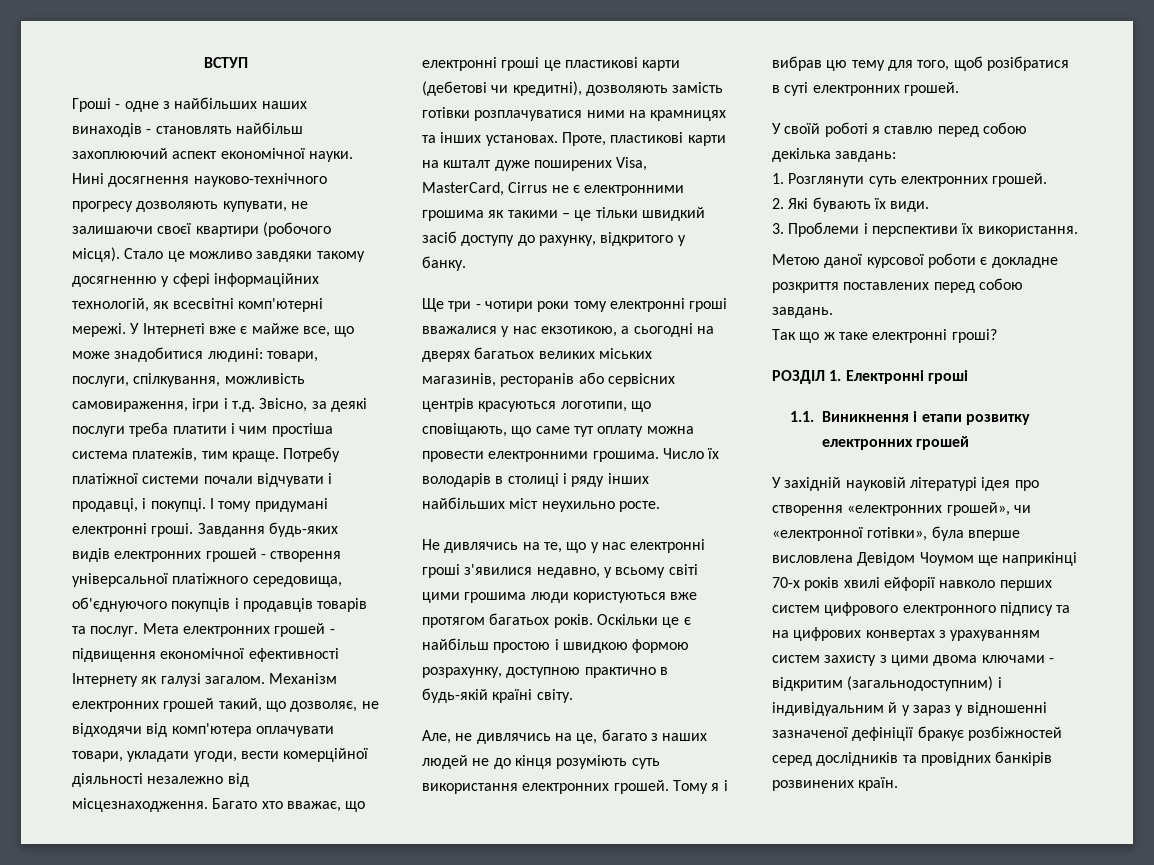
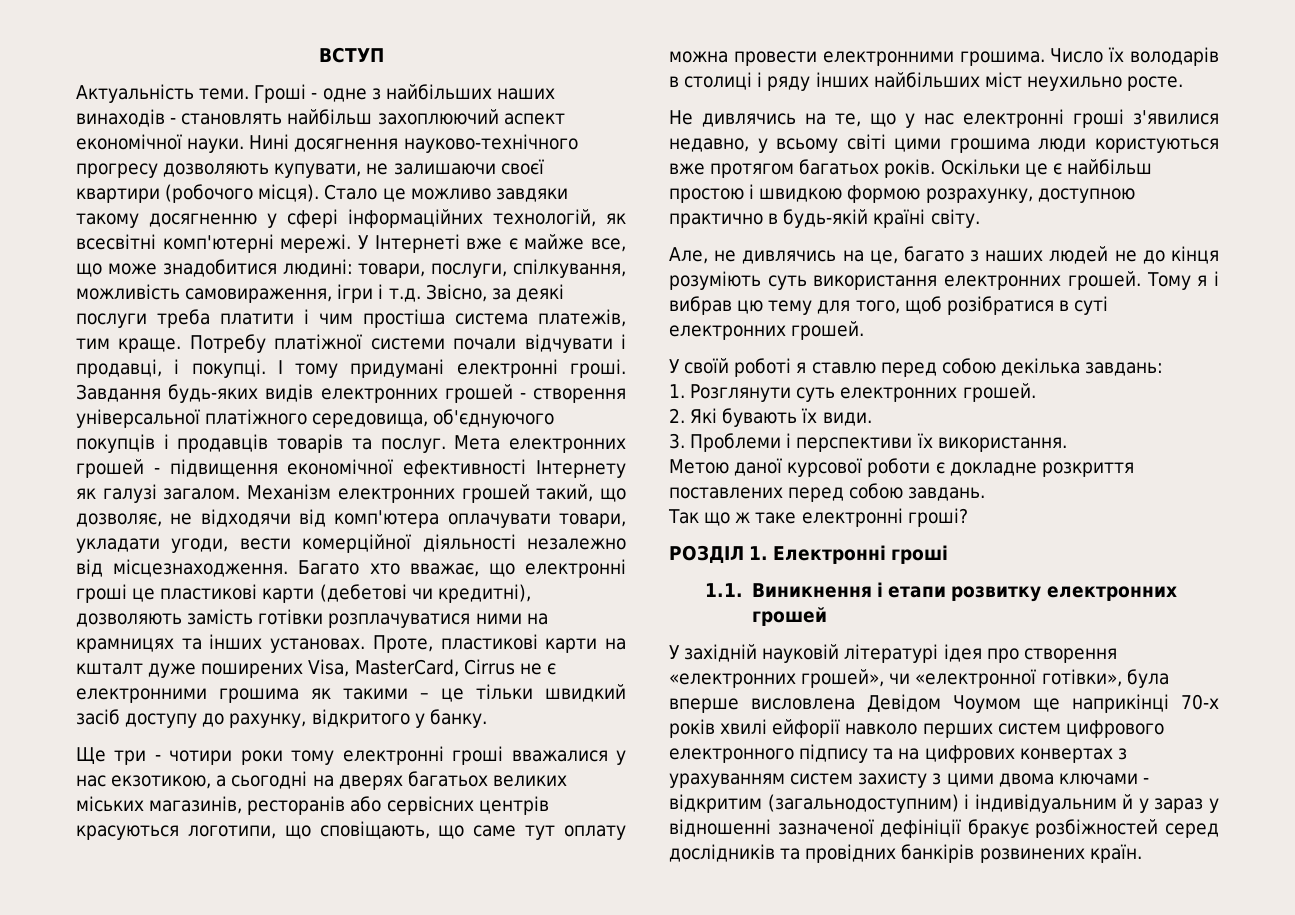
+ Актуальність теми.

